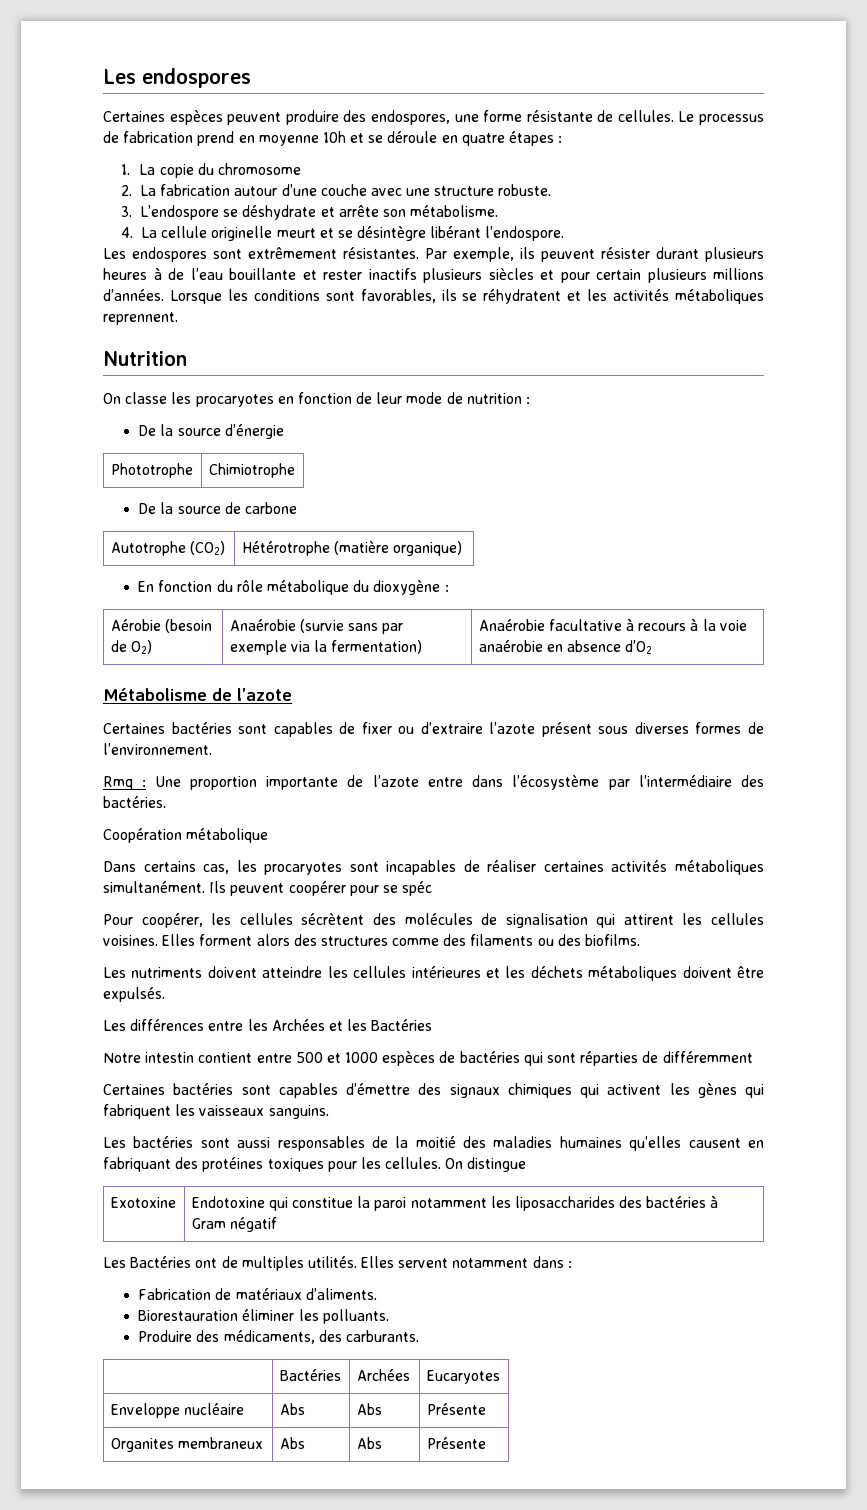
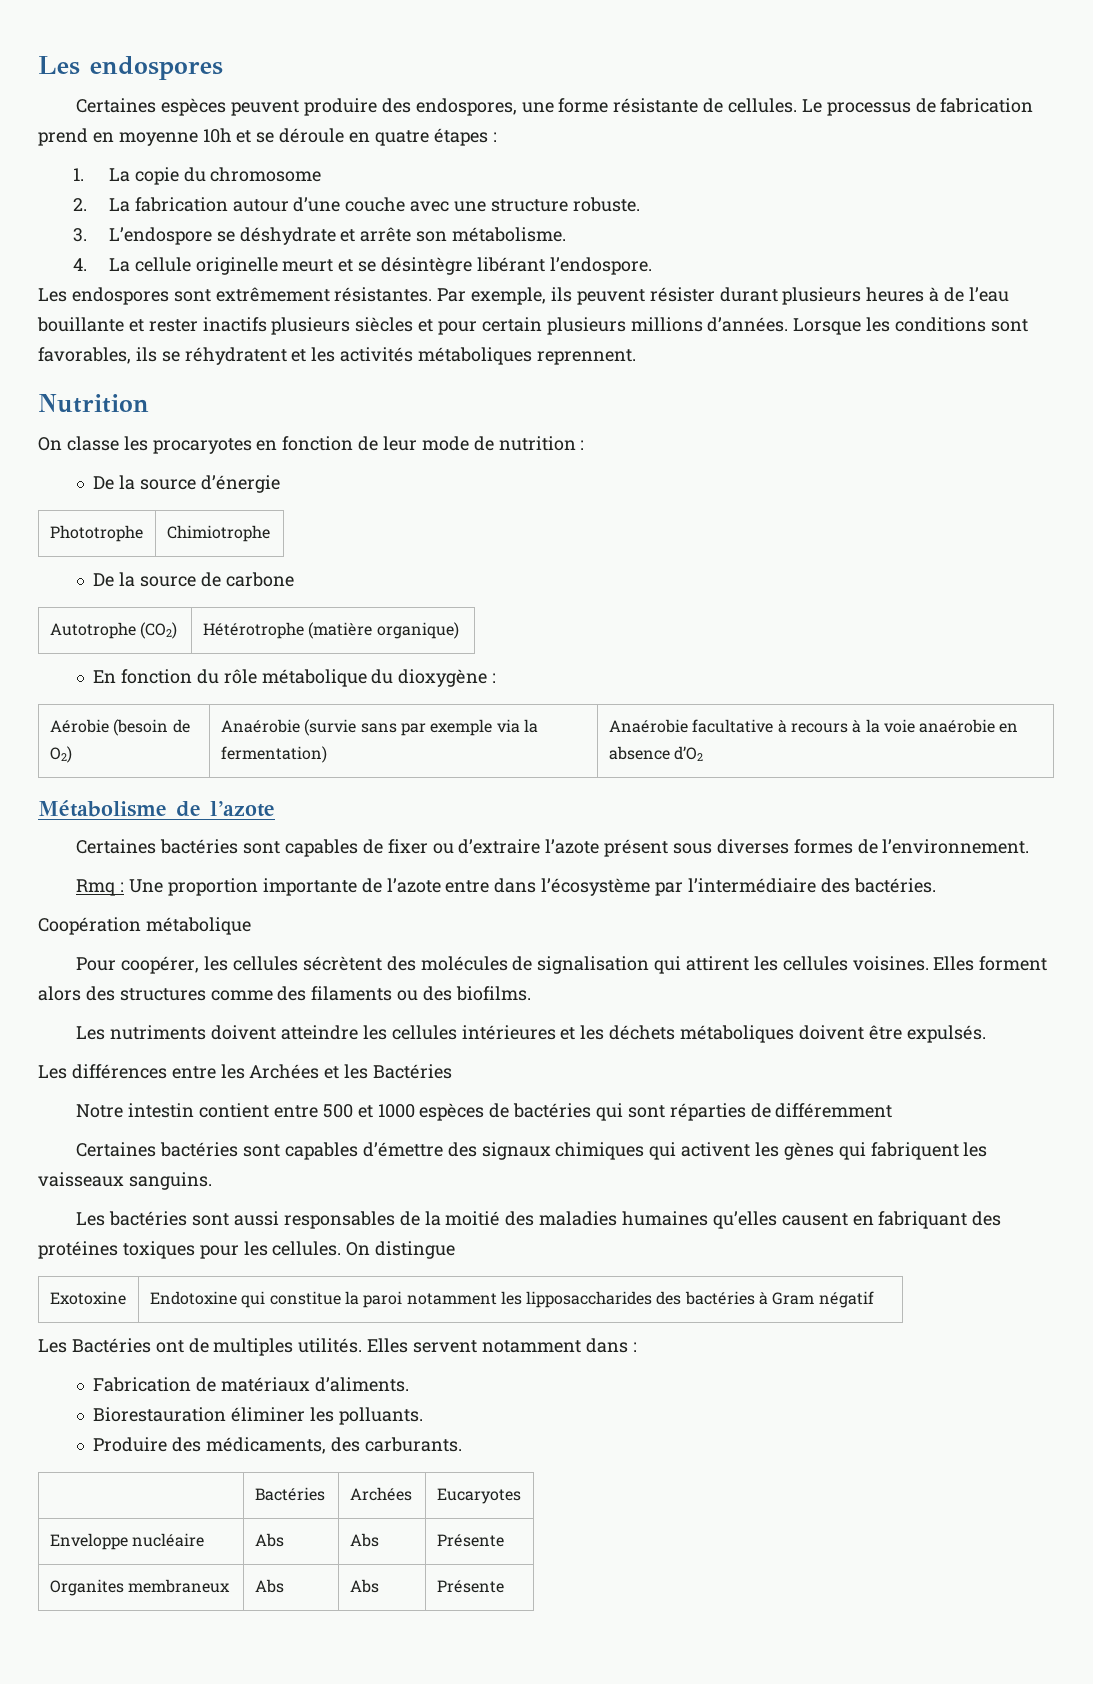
- Dans certains cas, les procaryotes sont incapables de réaliser certaines activités métaboliques simultanément. Ils peuvent coopérer pour se spéc
- Exotoxine | Endotoxine qui constitue la paroi notamment les liposaccharides des bactéries à Gram négatif
+ Exotoxine | Endotoxine qui constitue la paroi notamment les lipposaccharides des bactéries à Gram négatif

